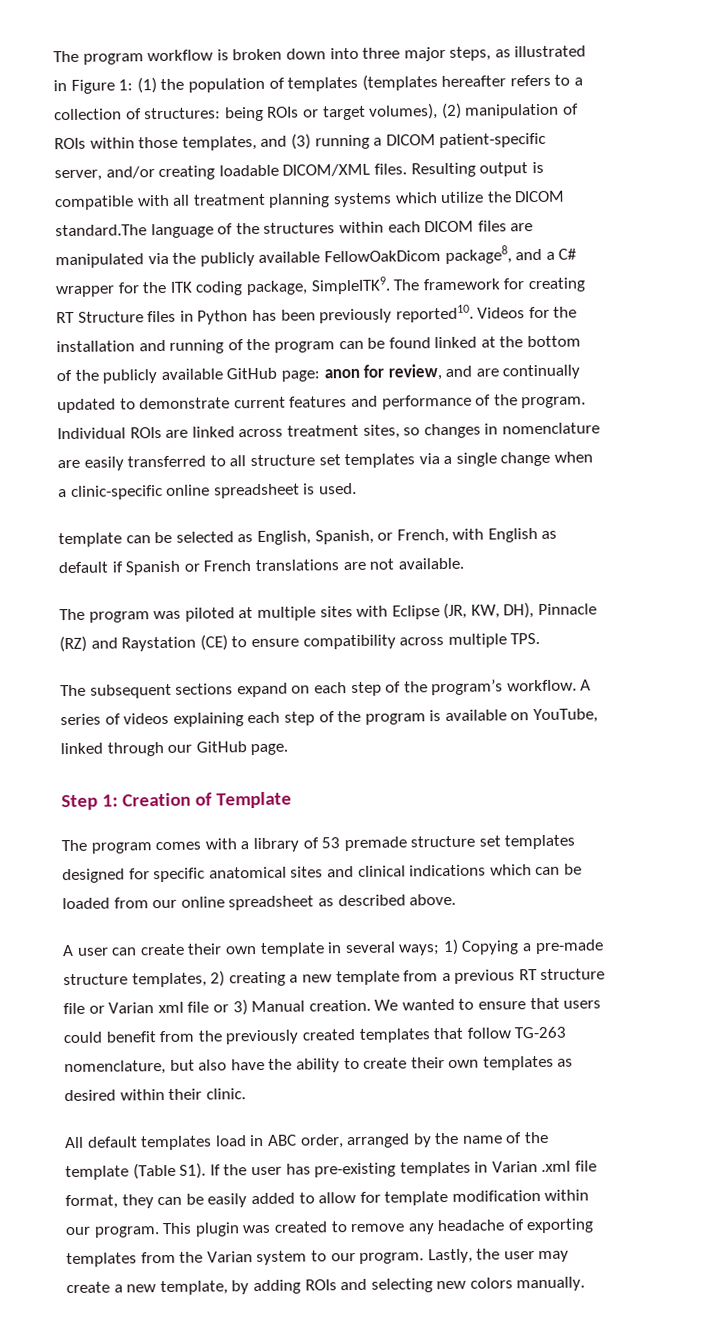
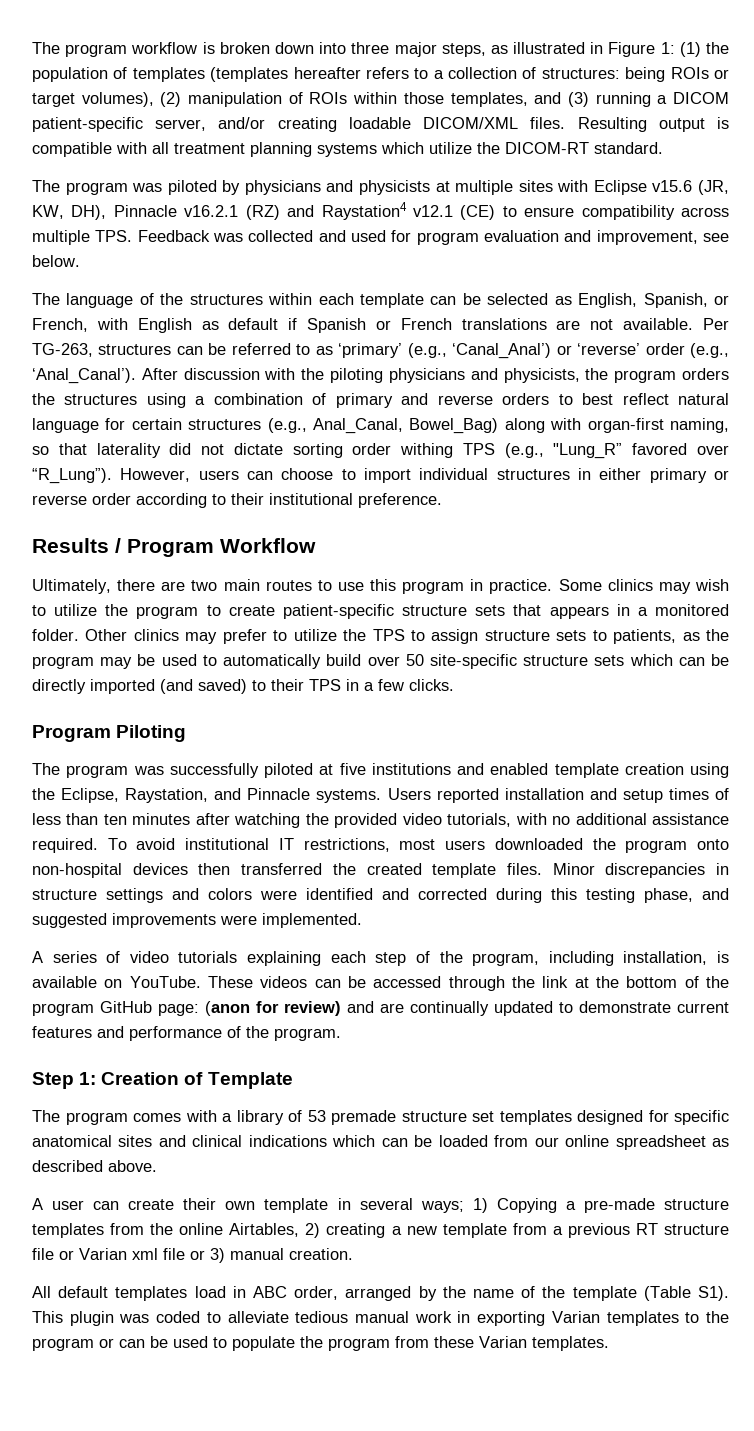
- Resulting output is compatible with all treatment planning systems which utilize the DICOM standard.The language of the structures within each DICOM files are manipulated via the publicly available FellowOakDicom package8, and a C# wrapper for the ITK coding package, SimpleITK9. The framework for creating RT Structure files in Python has been previously reported10. Videos for the installation and running of the program can be found linked at the bottom of the publicly available GitHub page: anon for review, and are continually updated to demonstrate current features and performance of the program. Individual ROIs are linked across treatment sites, so changes in nomenclature are easily transferred to all structure set templates via a single change when a clinic-specific online spreadsheet is used.
- template can be selected as English, Spanish, or French, with English as default if Spanish or French translations are not available.
- The program was piloted at multiple sites with Eclipse (JR, KW, DH), Pinnacle (RZ) and Raystation (CE) to ensure compatibility across multiple TPS.
- The subsequent sections expand on each step of the program’s workflow. A series of videos explaining each step of the program is available on YouTube, linked through our GitHub page.
+ Resulting output is compatible with all treatment planning systems which utilize the DICOM-RT standard.
+ The program was piloted by physicians and physicists at multiple sites with Eclipse v15.6 (JR, KW, DH), Pinnacle v16.2.1 (RZ) and Raystation4 v12.1 (CE) to ensure compatibility across multiple TPS. Feedback was collected and used for program evaluation and improvement, see below.
+ The language of the structures within each template can be selected as English, Spanish, or French, with English as default if Spanish or French translations are not available. Per TG-263, structures can be referred to as ‘primary’ (e.g., ‘Canal_Anal’) or ‘reverse’ order (e.g., ‘Anal_Canal’). After discussion with the piloting physicians and physicists, the program orders the structures using a combination of primary and reverse orders to best reflect natural language for certain structures (e.g., Anal_Canal, Bowel_Bag) along with organ-first naming, so that laterality did not dictate sorting order withing TPS (e.g., "Lung_R” favored over “R_Lung”). However, users can choose to import individual structures in either primary or reverse order according to their institutional preference.
+ Results / Program Workflow
+ Ultimately, there are two main routes to use this program in practice. Some clinics may wish to utilize the program to create patient-specific structure sets that appears in a monitored folder. Other clinics may prefer to utilize the TPS to assign structure sets to patients, as the program may be used to automatically build over 50 site-specific structure sets which can be directly imported (and saved) to their TPS in a few clicks.
+ Program Piloting
+ The program was successfully piloted at five institutions and enabled template creation using the Eclipse, Raystation, and Pinnacle systems. Users reported installation and setup times of less than ten minutes after watching the provided video tutorials, with no additional assistance required. To avoid institutional IT restrictions, most users downloaded the program onto non-hospital devices then transferred the created template files. Minor discrepancies in structure settings and colors were identified and corrected during this testing phase, and suggested improvements were implemented.
+ A series of video tutorials explaining each step of the program, including installation, is available on YouTube. These videos can be accessed through the link at the bottom of the program GitHub page: (anon for review) and are continually updated to demonstrate current features and performance of the program.
- A user can create their own template in several ways; 1) Copying a pre-made structure templates, 2) creating a new template from a previous RT structure file or Varian xml file or 3) Manual creation. We wanted to ensure that users could benefit from the previously created templates that follow TG-263 nomenclature, but also have the ability to create their own templates as desired within their clinic.
+ A user can create their own template in several ways; 1) Copying a pre-made structure templates from the online Airtables, 2) creating a new template from a previous RT structure file or Varian xml file or 3) manual creation.
- All default templates load in ABC order, arranged by the name of the template (Table S1). If the user has pre-existing templates in Varian .xml file format, they can be easily added to allow for template modification within our program. This plugin was created to remove any headache of exporting templates from the Varian system to our program. Lastly, the user may create a new template, by adding ROIs and selecting new colors manually.
+ All default templates load in ABC order, arranged by the name of the template (Table S1). This plugin was coded to alleviate tedious manual work in exporting Varian templates to the program or can be used to populate the program from these Varian templates.

